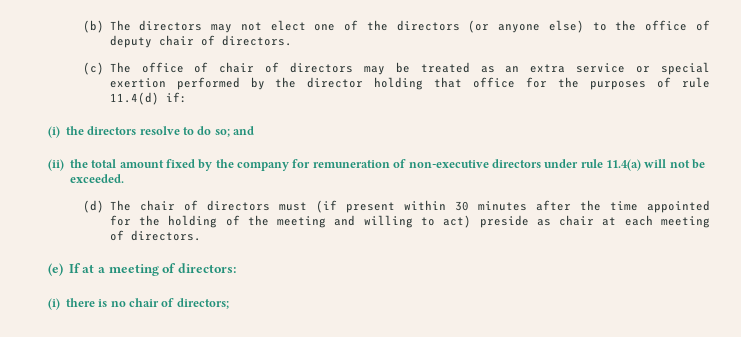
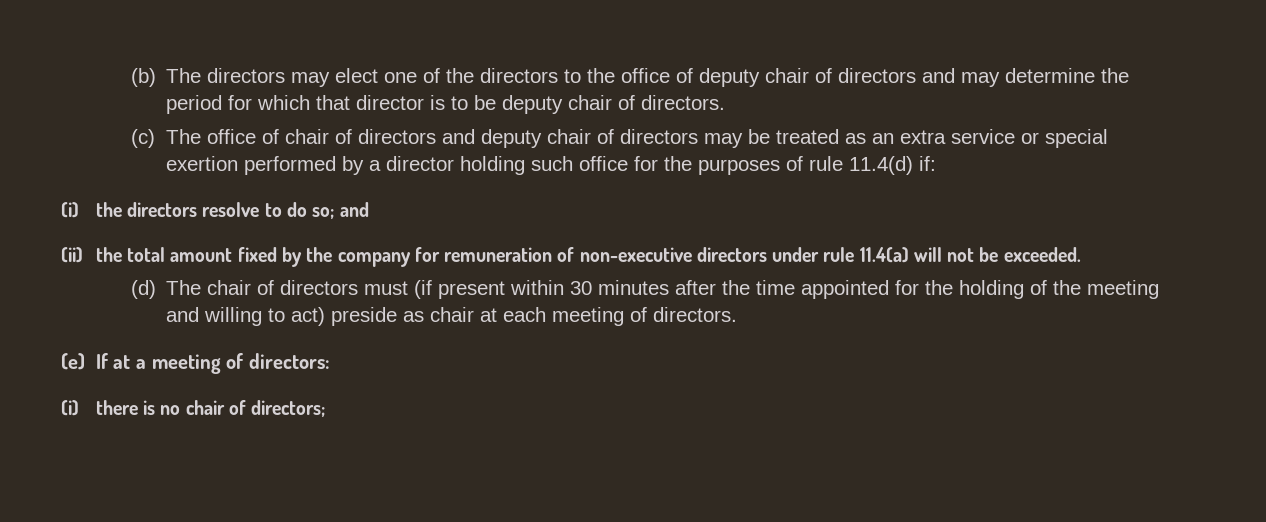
- (b) The directors may not elect one of the directors (or anyone else) to the office of deputy chair of directors.
+ (b) The directors may elect one of the directors to the office of deputy chair of directors and may determine the period for which that director is to be deputy chair of directors.
- (c) The office of chair of directors may be treated as an extra service or special exertion performed by the director holding that office for the purposes of rule 11.4(d) if:
+ (c) The office of chair of directors and deputy chair of directors may be treated as an extra service or special exertion performed by a director holding such office for the purposes of rule 11.4(d) if:

